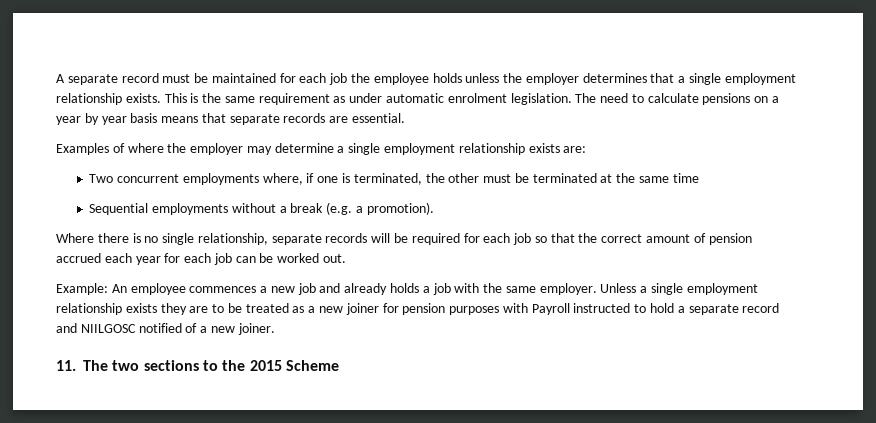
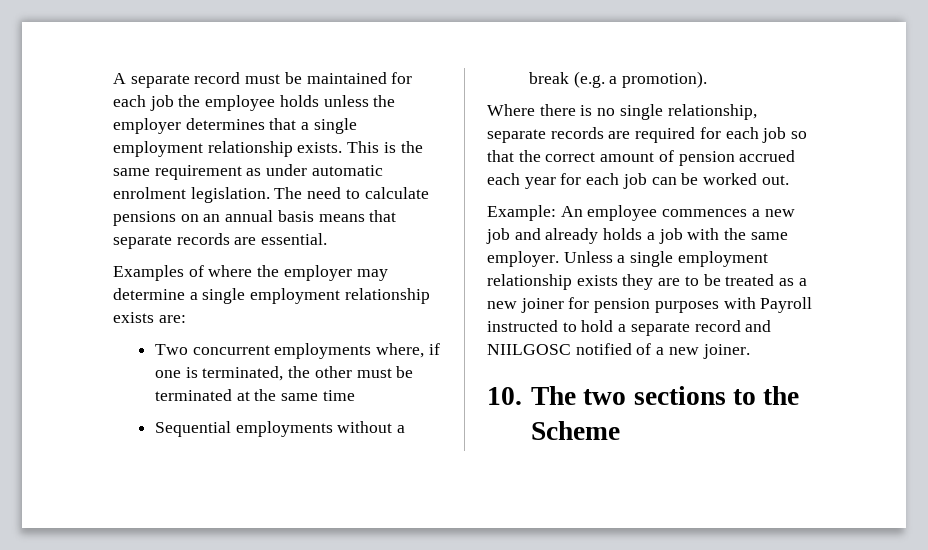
- The need to calculate pensions on a year by year basis means that separate records are essential.
+ The need to calculate pensions on an annual basis means that separate records are essential.
- Where there is no single relationship, separate records will be required for each job so that the correct amount of pension accrued each year for each job can be worked out.
+ Where there is no single relationship, separate records are required for each job so that the correct amount of pension accrued each year for each job can be worked out.
- 11. The two sections to the 2015 Scheme
+ 10. The two sections to the Scheme

